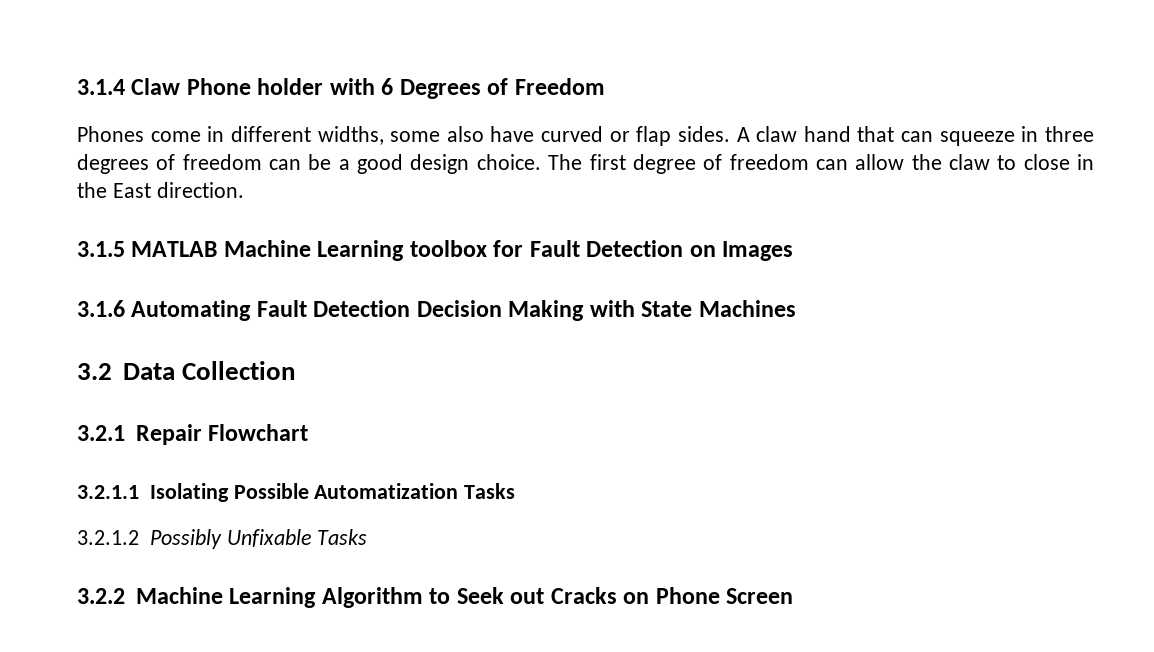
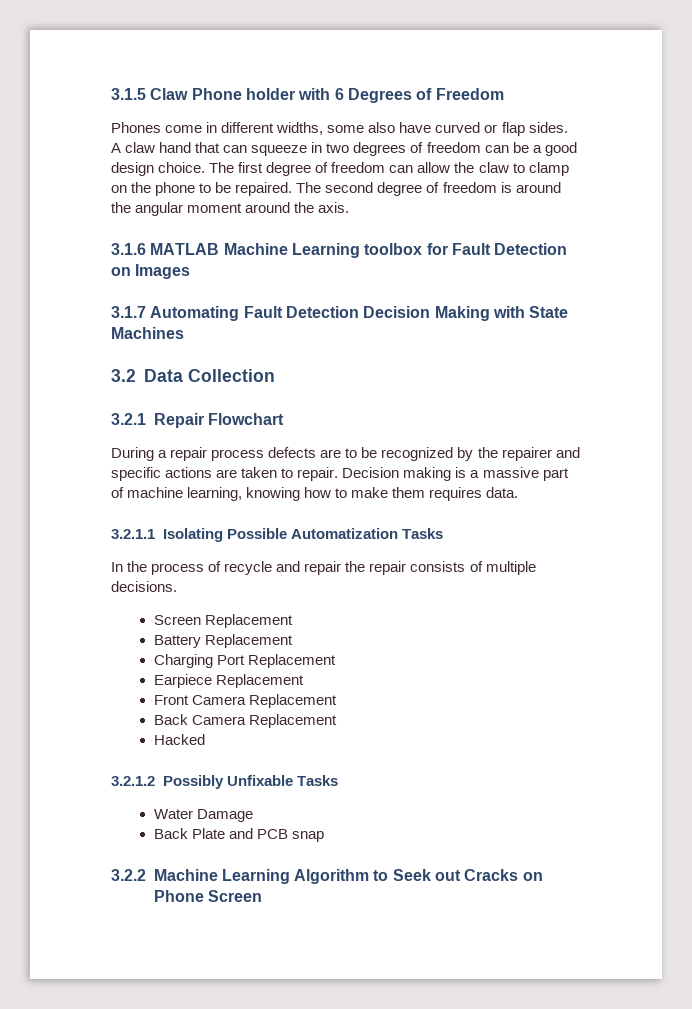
- 3.1.4 Claw Phone holder with 6 Degrees of Freedom
+ 3.1.5 Claw Phone holder with 6 Degrees of Freedom
- A claw hand that can squeeze in three degrees of freedom can be a good design choice.
+ A claw hand that can squeeze in two degrees of freedom can be a good design choice.
- The first degree of freedom can allow the claw to close in the East direction.
- 3.1.5 MATLAB Machine Learning toolbox for Fault Detection on Images
+ The first degree of freedom can allow the claw to clamp on the phone to be repaired. The second degree of freedom is around the angular moment around the axis.
+ 3.1.6 MATLAB Machine Learning toolbox for Fault Detection on Images
- 3.1.6 Automating Fault Detection Decision Making with State Machines
+ 3.1.7 Automating Fault Detection Decision Making with State Machines
+ During a repair process defects are to be recognized by the repairer and specific actions are taken to repair. Decision making is a massive part of machine learning, knowing how to make them requires data.
+ In the process of recycle and repair the repair consists of multiple decisions.
+ Screen Replacement
+ Battery Replacement
+ Charging Port Replacement
+ Earpiece Replacement
+ Front Camera Replacement
+ Back Camera Replacement
+ Hacked
  3.2.1.2 Possibly Unfixable Tasks
+ Water Damage
+ Back Plate and PCB snap

